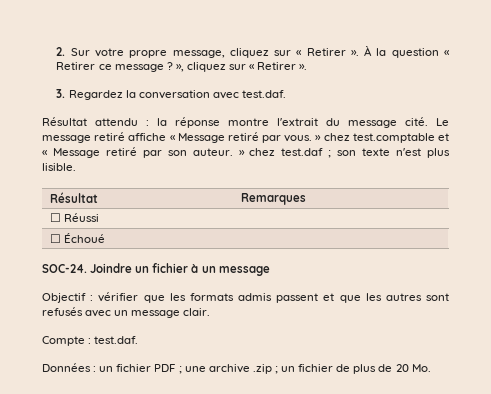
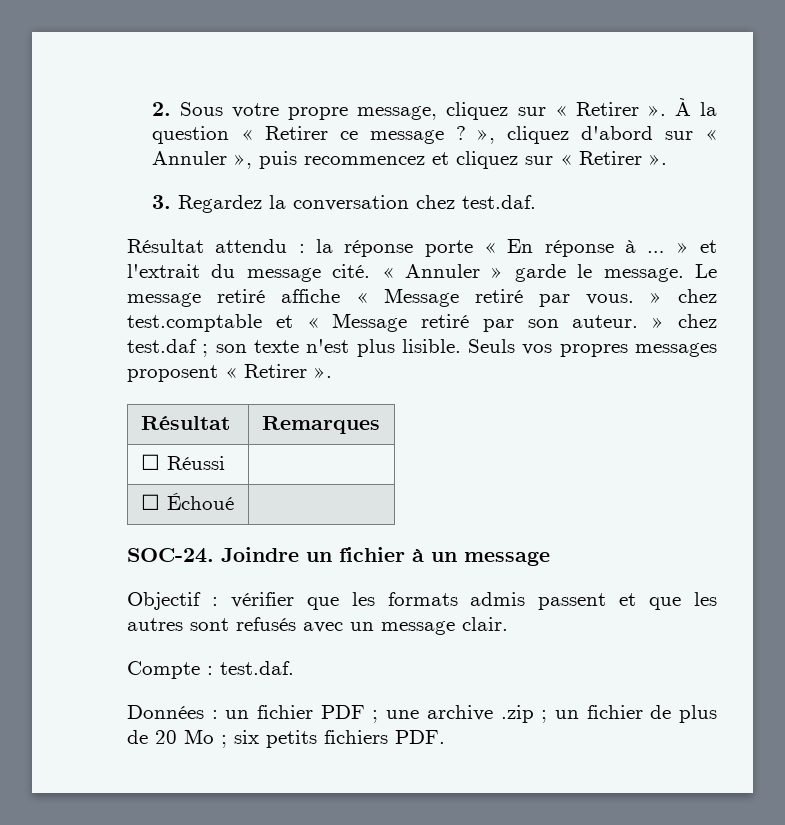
- 2. Sur votre propre message, cliquez sur « Retirer ».
+ 2. Sous votre propre message, cliquez sur « Retirer ».
- À la question « Retirer ce message ? », cliquez sur « Retirer ».
+ À la question « Retirer ce message ? », cliquez d'abord sur « Annuler », puis recommencez et cliquez sur « Retirer ».
- 3. Regardez la conversation avec test.daf.
+ 3. Regardez la conversation chez test.daf.
- Résultat attendu : la réponse montre l'extrait du message cité.
+ Résultat attendu : la réponse porte « En réponse à … » et l'extrait du message cité. « Annuler » garde le message.
+ Seuls vos propres messages proposent « Retirer ».
- Données : un fichier PDF ; une archive .zip ; un fichier de plus de 20 Mo.
+ Données : un fichier PDF ; une archive .zip ; un fichier de plus de 20 Mo ; six petits fichiers PDF.

